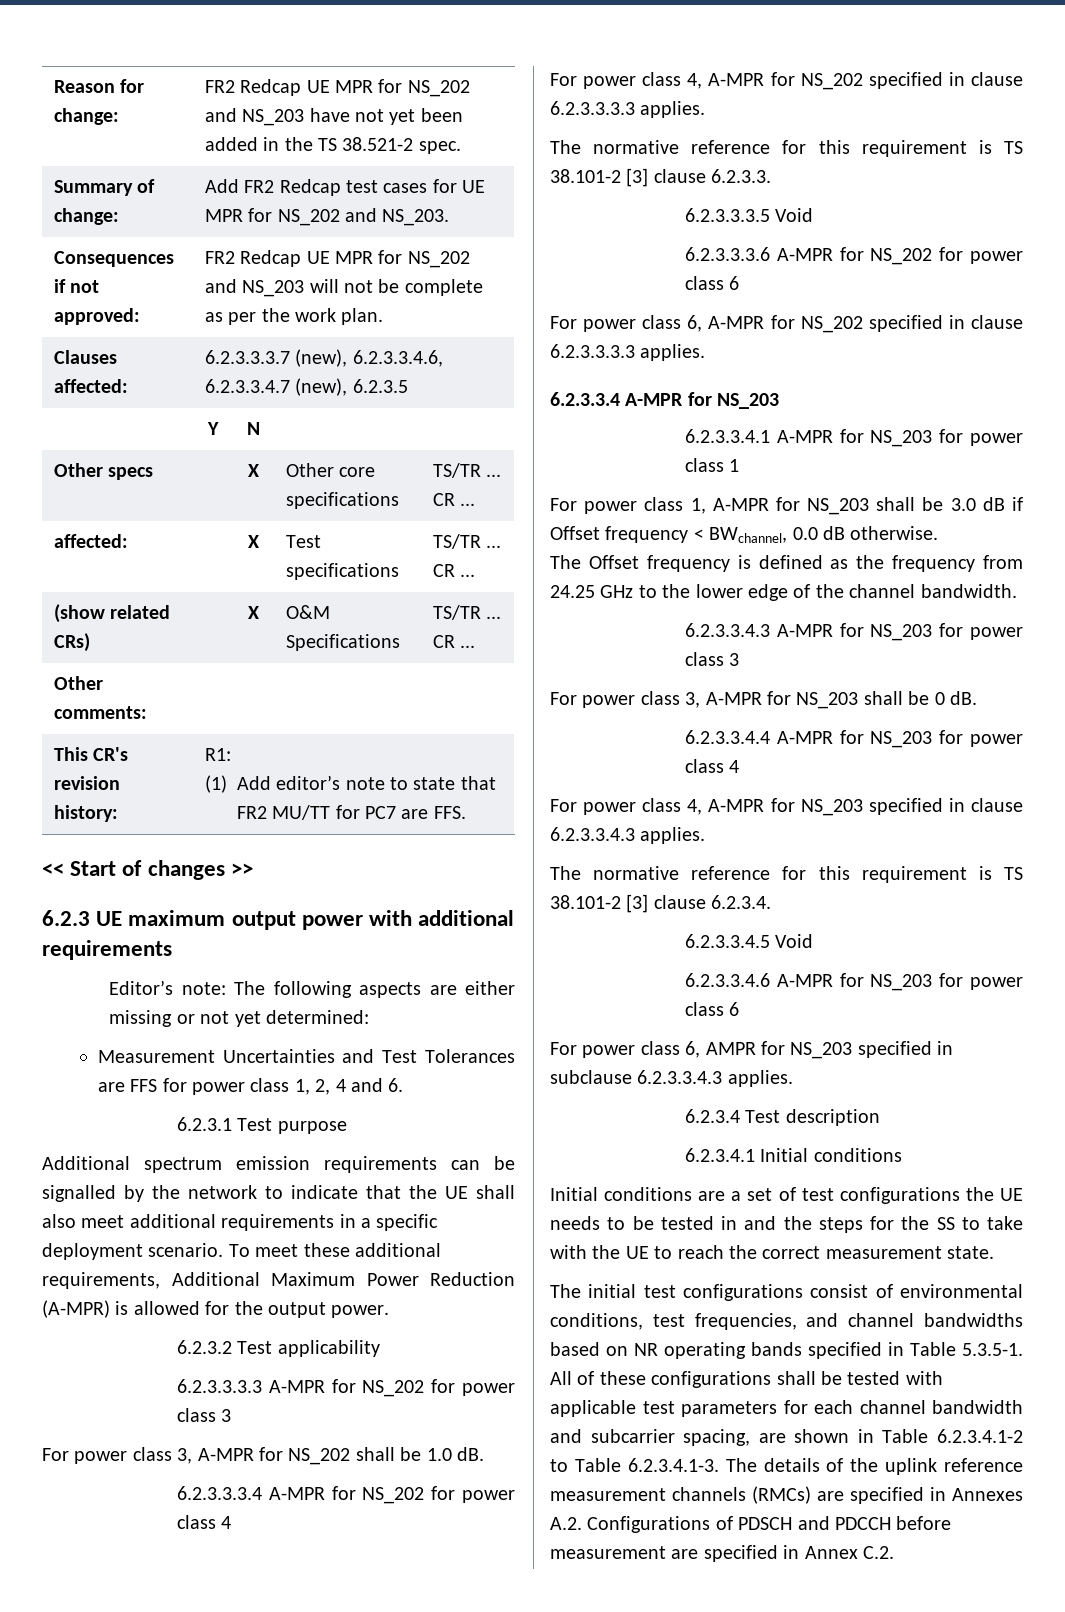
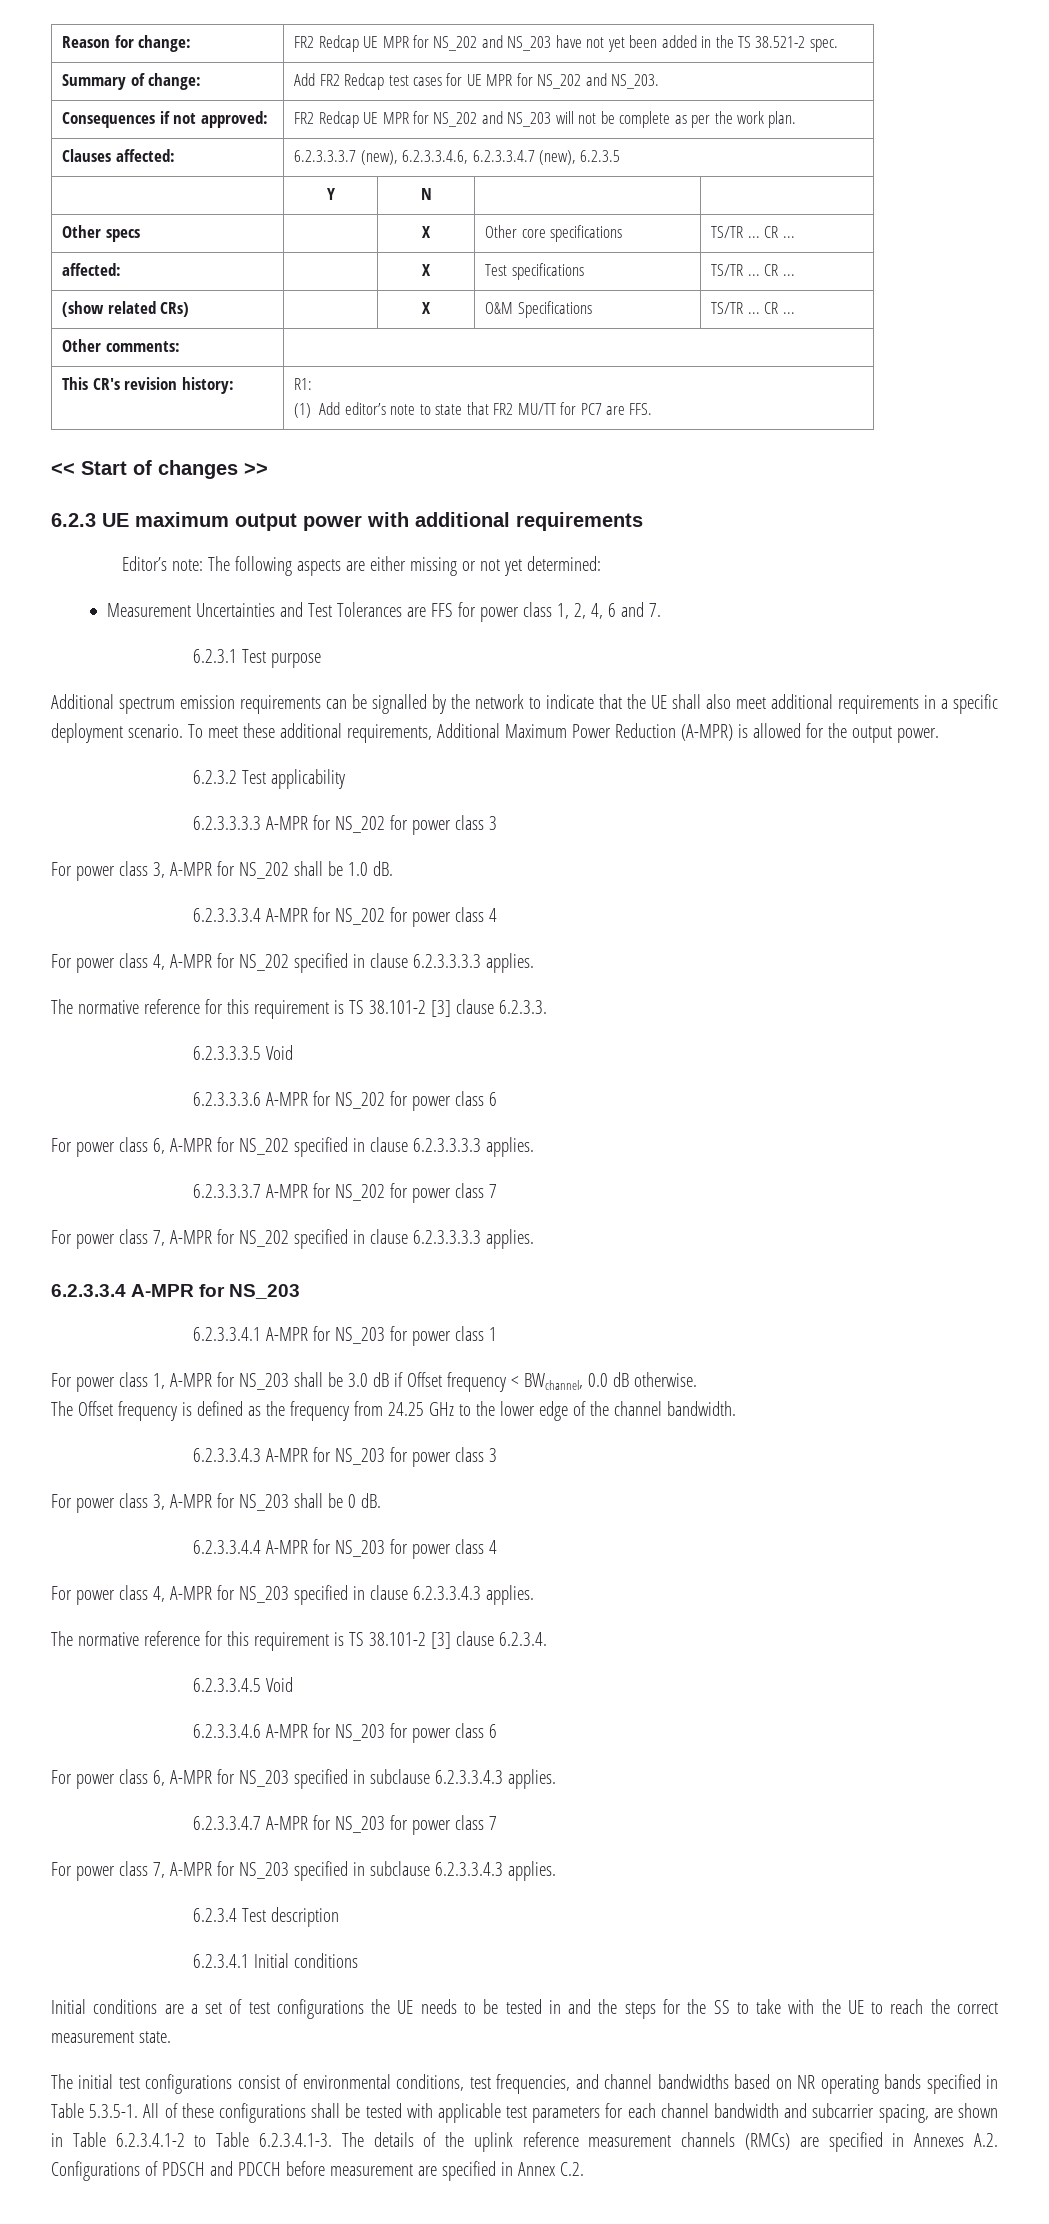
- Measurement Uncertainties and Test Tolerances are FFS for power class 1, 2, 4 and 6.
+ Measurement Uncertainties and Test Tolerances are FFS for power class 1, 2, 4, 6 and 7.
+ 6.2.3.3.3.7 A-MPR for NS_202 for power class 7
+ For power class 7, A-MPR for NS_202 specified in clause 6.2.3.3.3.3 applies.
- For power class 6, AMPR for NS_203 specified in subclause 6.2.3.3.4.3 applies.
+ For power class 6, A-MPR for NS_203 specified in subclause 6.2.3.3.4.3 applies.
+ 6.2.3.3.4.7 A-MPR for NS_203 for power class 7
+ For power class 7, A-MPR for NS_203 specified in subclause 6.2.3.3.4.3 applies.

